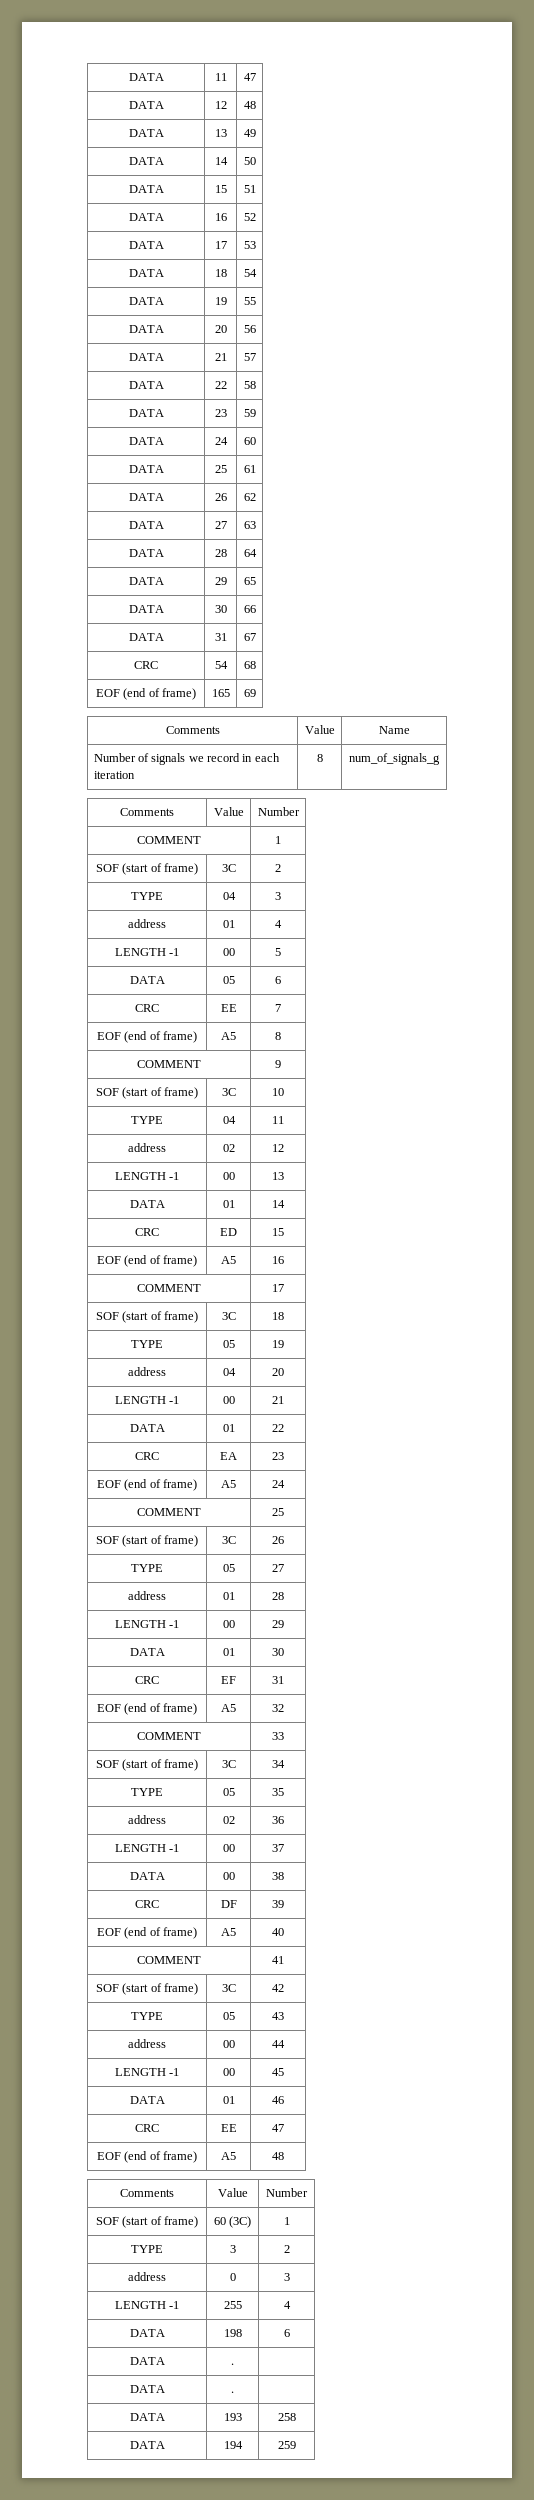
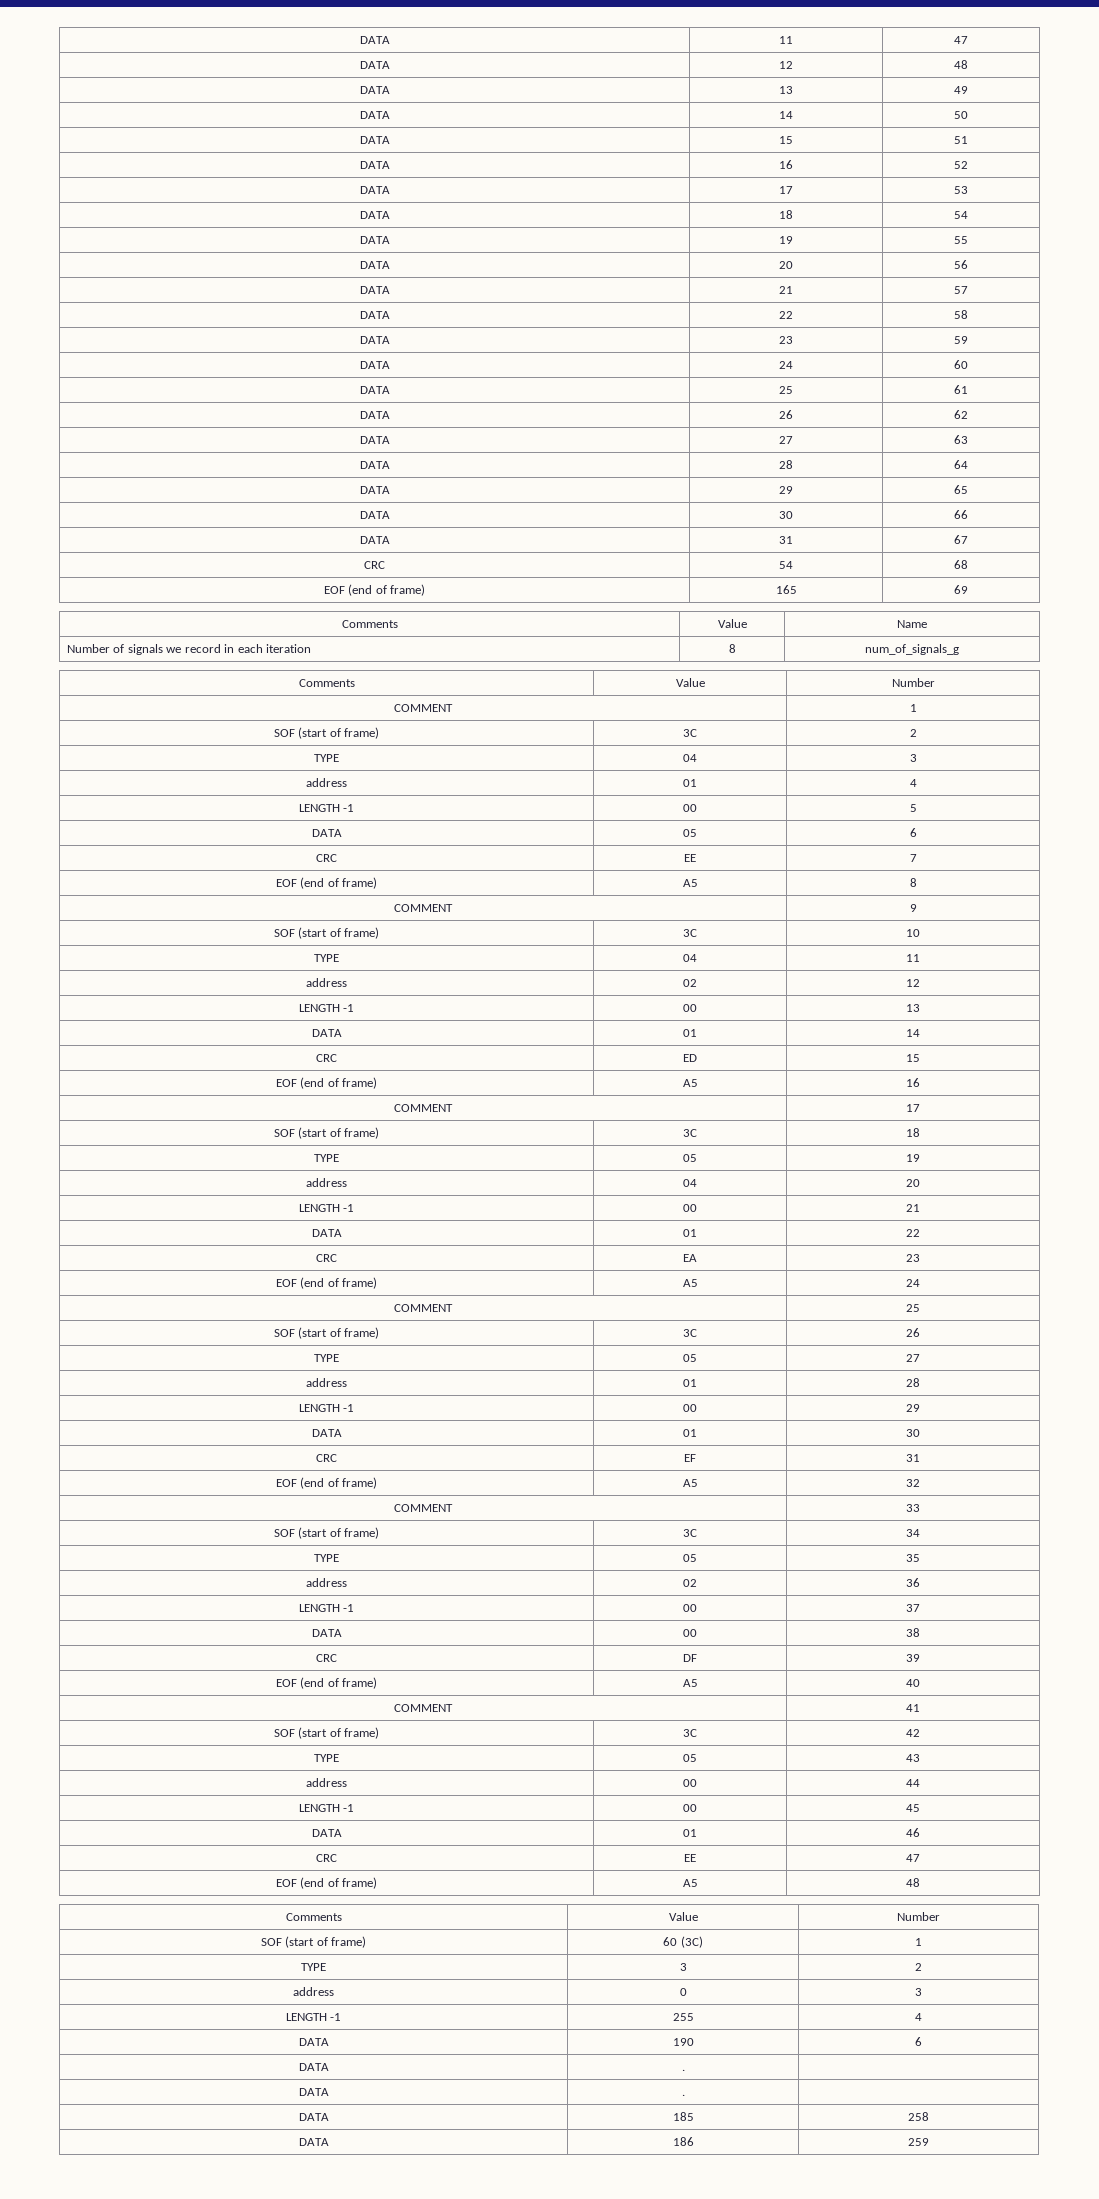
- DATA | 198 | 6
+ DATA | 190 | 6
- DATA | 193 | 258
+ DATA | 185 | 258
- DATA | 194 | 259
+ DATA | 186 | 259

